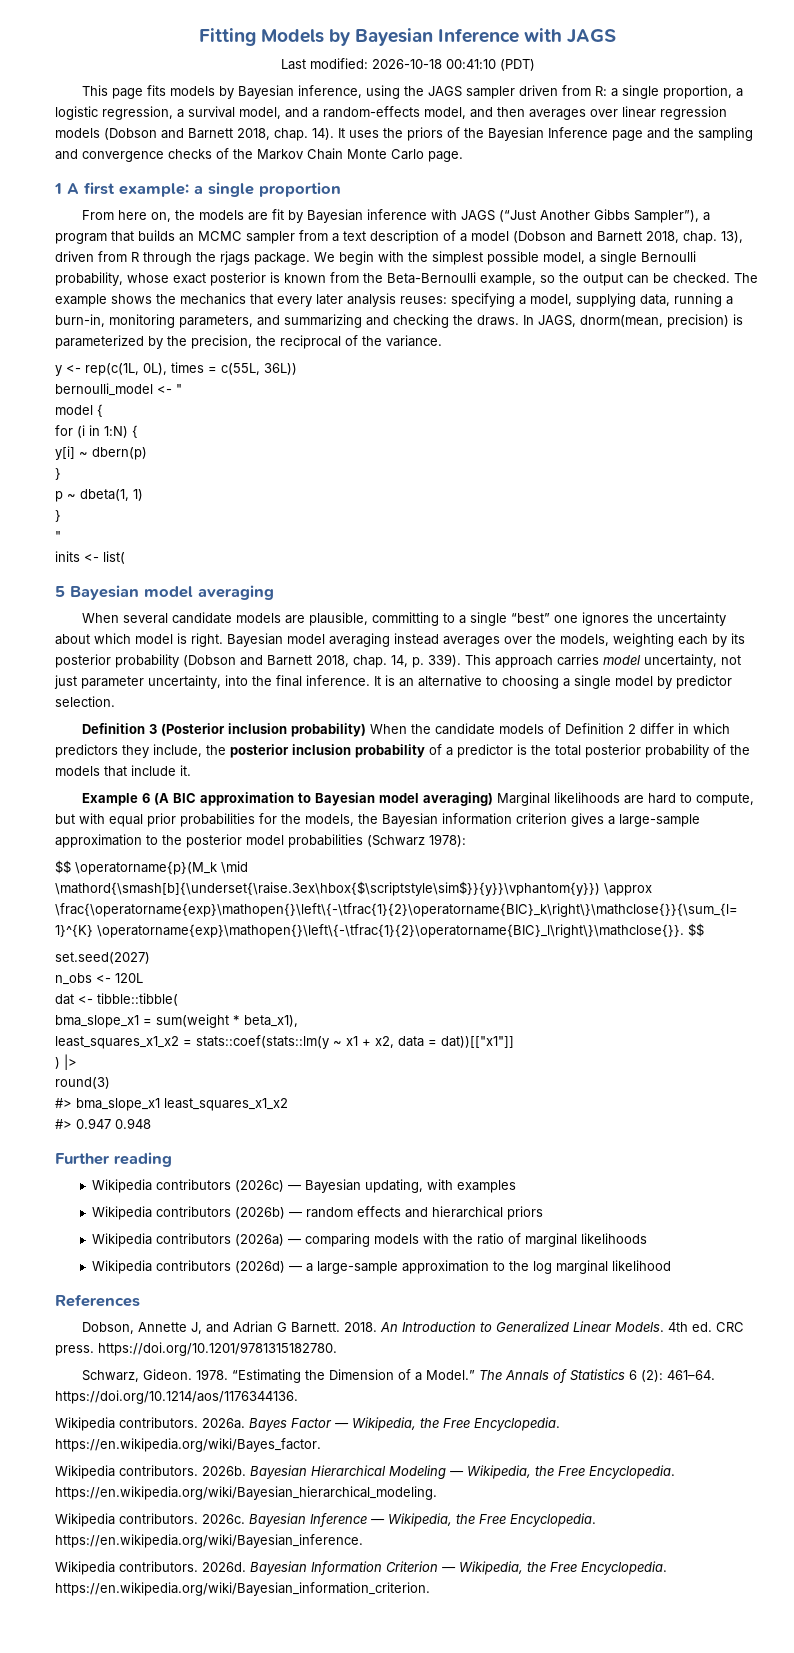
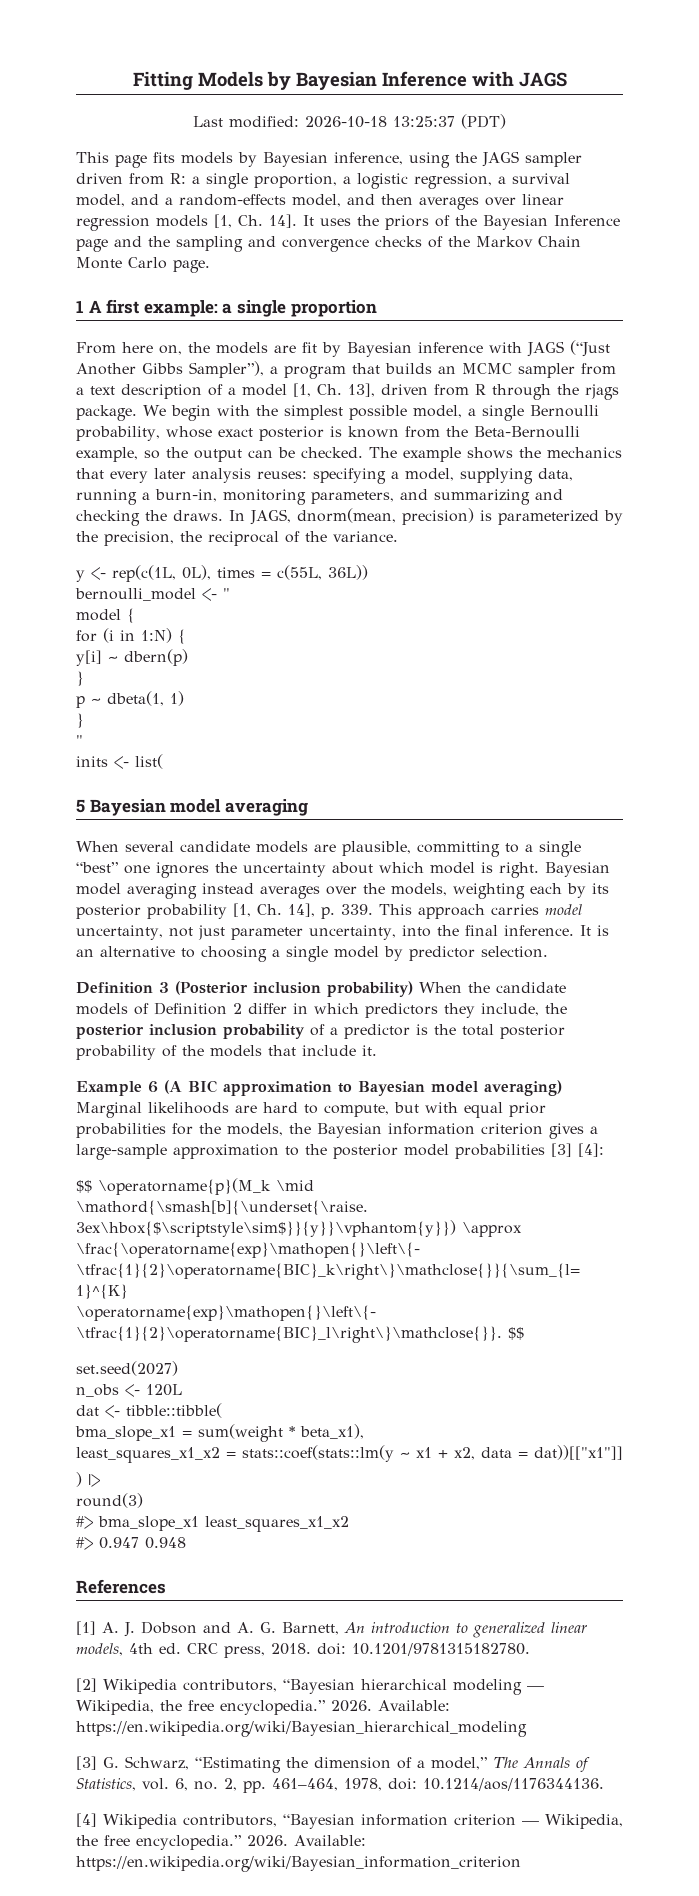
- Last modified: 2026-10-18 00:41:10 (PDT)
+ Last modified: 2026-10-18 13:25:37 (PDT)
- This page fits models by Bayesian inference, using the JAGS sampler driven from R: a single proportion, a logistic regression, a survival model, and a random-effects model, and then averages over linear regression models (Dobson and Barnett 2018, chap. 14).
+ This page fits models by Bayesian inference, using the JAGS sampler driven from R: a single proportion, a logistic regression, a survival model, and a random-effects model, and then averages over linear regression models [1, Ch. 14].
- From here on, the models are fit by Bayesian inference with JAGS (“Just Another Gibbs Sampler”), a program that builds an MCMC sampler from a text description of a model (Dobson and Barnett 2018, chap. 13), driven from R through the rjags package.
+ From here on, the models are fit by Bayesian inference with JAGS (“Just Another Gibbs Sampler”), a program that builds an MCMC sampler from a text description of a model [1, Ch. 13], driven from R through the rjags package.
- Bayesian model averaging instead averages over the models, weighting each by its posterior probability (Dobson and Barnett 2018, chap. 14, p. 339). This approach carries model uncertainty, not just parameter uncertainty, into the final inference.
+ Bayesian model averaging instead averages over the models, weighting each by its posterior probability [1, Ch. 14], p. 339. This approach carries model uncertainty, not just parameter uncertainty, into the final inference.
- Example 6 (A BIC approximation to Bayesian model averaging) Marginal likelihoods are hard to compute, but with equal prior probabilities for the models, the Bayesian information criterion gives a large-sample approximation to the posterior model probabilities (Schwarz 1978):
+ Example 6 (A BIC approximation to Bayesian model averaging) Marginal likelihoods are hard to compute, but with equal prior probabilities for the models, the Bayesian information criterion gives a large-sample approximation to the posterior model probabilities [3] [4]:
- Further reading
- Wikipedia contributors (2026c) — Bayesian updating, with examples
- Wikipedia contributors (2026b) — random effects and hierarchical priors
- Wikipedia contributors (2026a) — comparing models with the ratio of marginal likelihoods
- Wikipedia contributors (2026d) — a large-sample approximation to the log marginal likelihood
  References
- Dobson, Annette J, and Adrian G Barnett. 2018. An Introduction to Generalized Linear Models. 4th ed. CRC press. https://doi.org/10.1201/9781315182780.
- Schwarz, Gideon. 1978. “Estimating the Dimension of a Model.” The Annals of Statistics 6 (2): 461–64. https://doi.org/10.1214/aos/1176344136.
- Wikipedia contributors. 2026a. Bayes Factor — Wikipedia, the Free Encyclopedia. https://en.wikipedia.org/wiki/Bayes_factor.
- Wikipedia contributors. 2026b. Bayesian Hierarchical Modeling — Wikipedia, the Free Encyclopedia. https://en.wikipedia.org/wiki/Bayesian_hierarchical_modeling.
- Wikipedia contributors. 2026c. Bayesian Inference — Wikipedia, the Free Encyclopedia. https://en.wikipedia.org/wiki/Bayesian_inference.
- Wikipedia contributors. 2026d. Bayesian Information Criterion — Wikipedia, the Free Encyclopedia. https://en.wikipedia.org/wiki/Bayesian_information_criterion.
+ [1] A. J. Dobson and A. G. Barnett, An introduction to generalized linear models, 4th ed. CRC press, 2018. doi: 10.1201/9781315182780.
+ [2] Wikipedia contributors, “Bayesian hierarchical modeling — Wikipedia, the free encyclopedia.” 2026. Available: https://en.wikipedia.org/wiki/Bayesian_hierarchical_modeling
+ [3] G. Schwarz, “Estimating the dimension of a model,” The Annals of Statistics, vol. 6, no. 2, pp. 461–464, 1978, doi: 10.1214/aos/1176344136.
+ [4] Wikipedia contributors, “Bayesian information criterion — Wikipedia, the free encyclopedia.” 2026. Available: https://en.wikipedia.org/wiki/Bayesian_information_criterion

